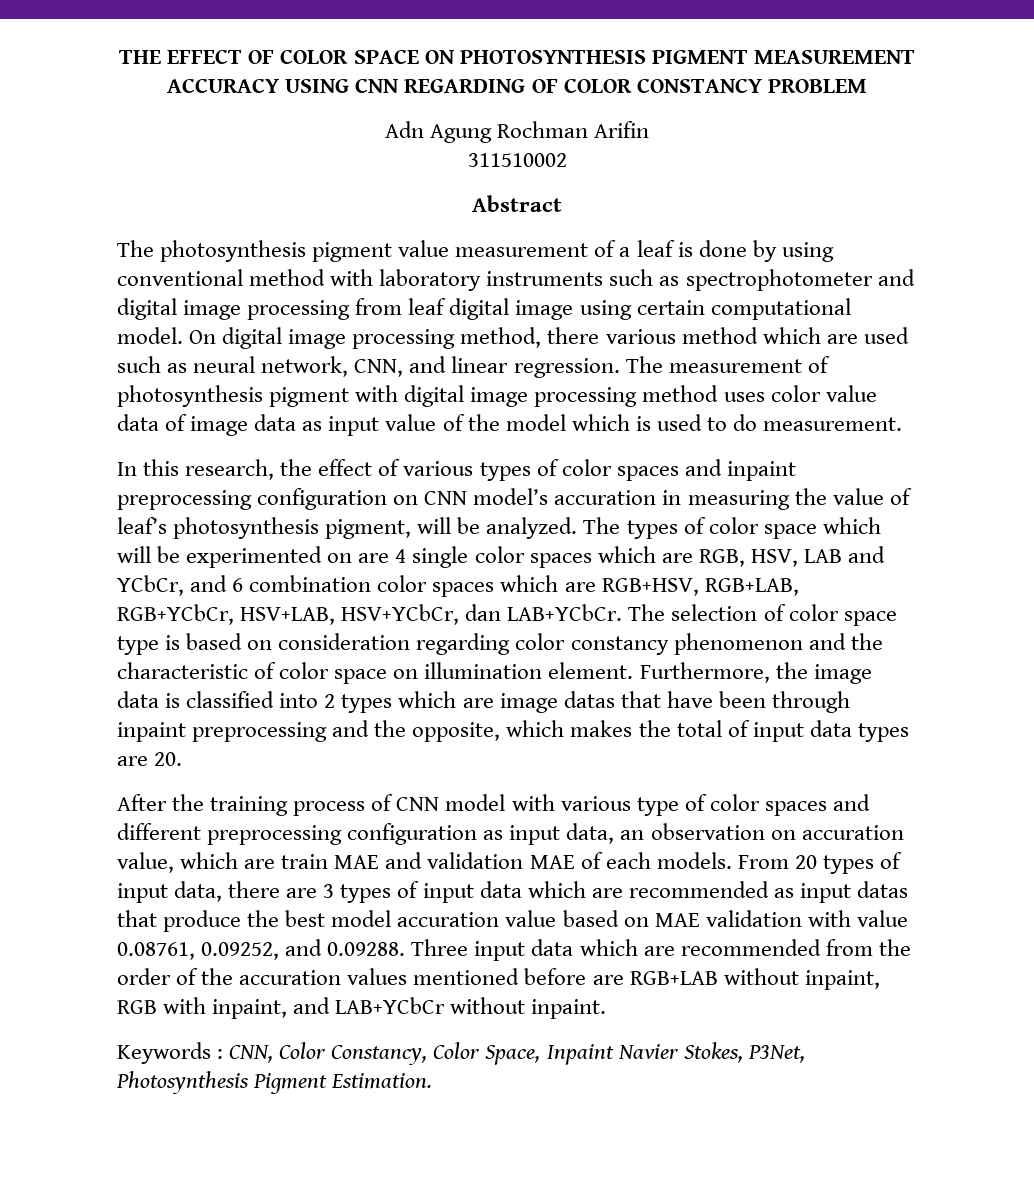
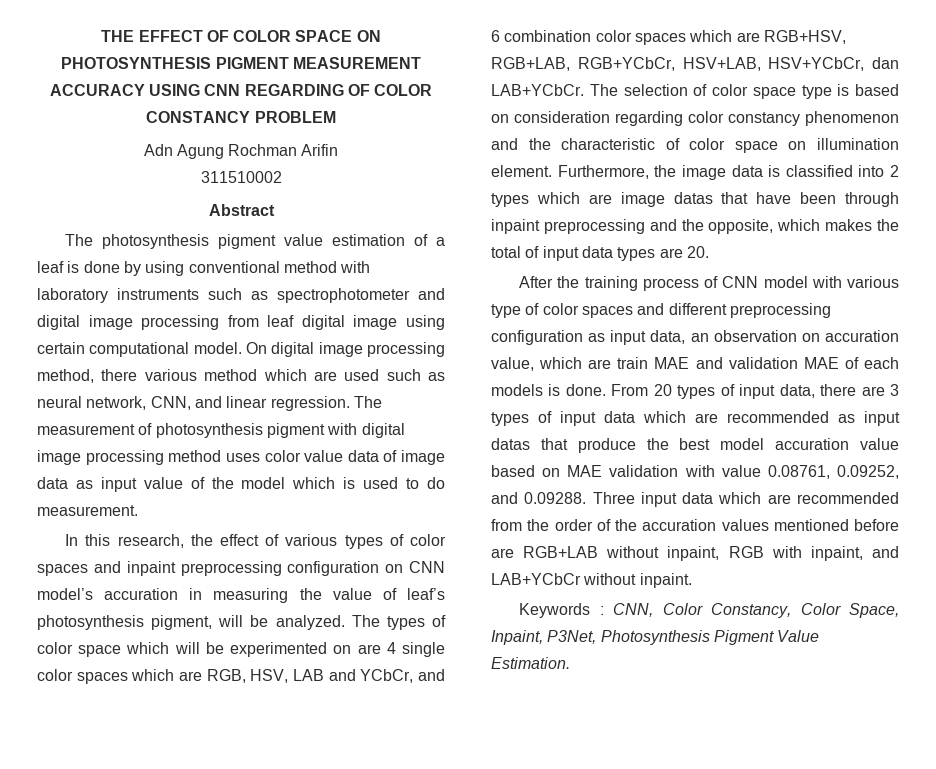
- The photosynthesis pigment value measurement of a leaf is done by using conventional method with laboratory instruments such as spectrophotometer and digital image processing from leaf digital image using certain computational model.
+ The photosynthesis pigment value estimation of a leaf is done by using conventional method with laboratory instruments such as spectrophotometer and digital image processing from leaf digital image using certain computational model.
- After the training process of CNN model with various type of color spaces and different preprocessing configuration as input data, an observation on accuration value, which are train MAE and validation MAE of each models.
+ After the training process of CNN model with various type of color spaces and different preprocessing configuration as input data, an observation on accuration value, which are train MAE and validation MAE of each models is done.
- Keywords : CNN, Color Constancy, Color Space, Inpaint Navier Stokes, P3Net, Photosynthesis Pigment Estimation.
+ Keywords : CNN, Color Constancy, Color Space, Inpaint, P3Net, Photosynthesis Pigment Value Estimation.

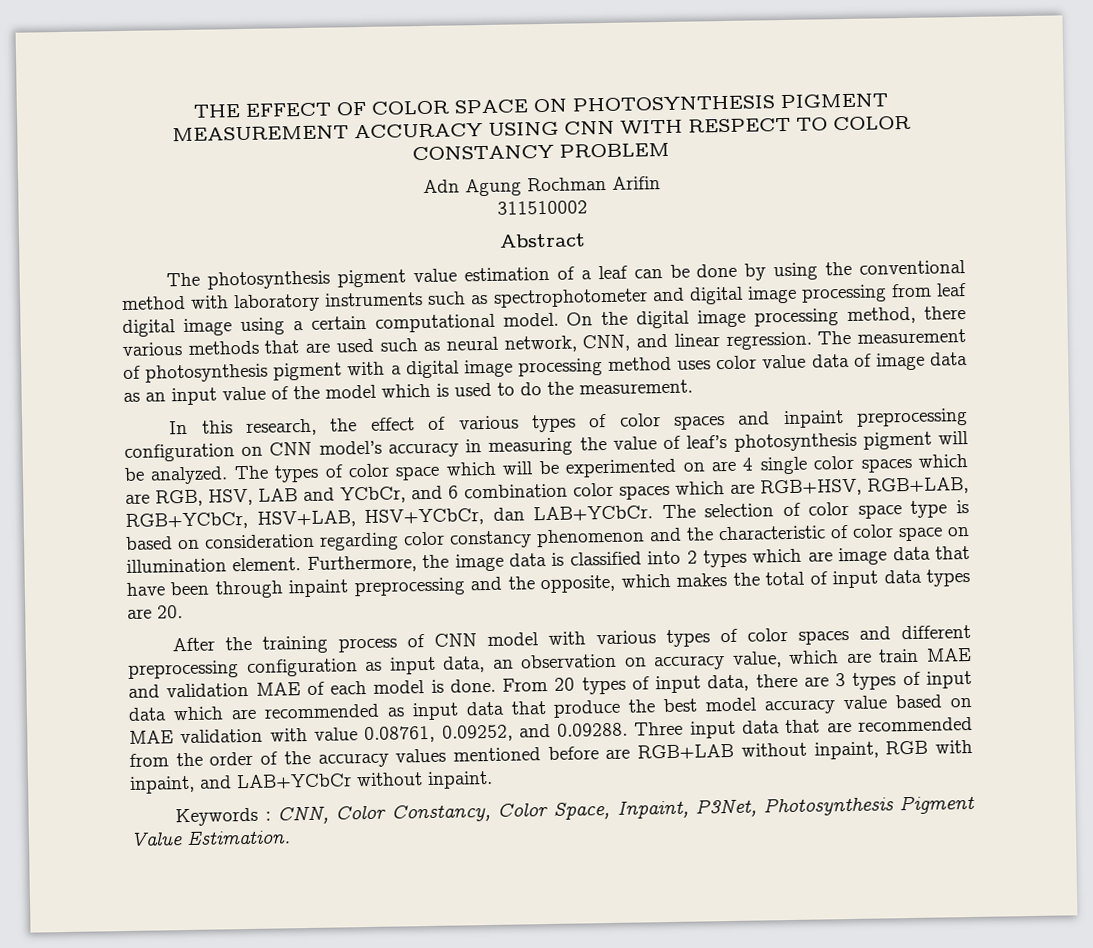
- THE EFFECT OF COLOR SPACE ON PHOTOSYNTHESIS PIGMENT MEASUREMENT ACCURACY USING CNN REGARDING OF COLOR CONSTANCY PROBLEM
+ THE EFFECT OF COLOR SPACE ON PHOTOSYNTHESIS PIGMENT MEASUREMENT ACCURACY USING CNN WITH RESPECT TO COLOR CONSTANCY PROBLEM
- The photosynthesis pigment value estimation of a leaf is done by using conventional method with laboratory instruments such as spectrophotometer and digital image processing from leaf digital image using certain computational model.
+ The photosynthesis pigment value estimation of a leaf can be done by using the conventional method with laboratory instruments such as spectrophotometer and digital image processing from leaf digital image using a certain computational model.
- On digital image processing method, there various method which are used such as neural network, CNN, and linear regression.
+ On the digital image processing method, there various methods that are used such as neural network, CNN, and linear regression.
- The measurement of photosynthesis pigment with digital image processing method uses color value data of image data as input value of the model which is used to do measurement.
+ The measurement of photosynthesis pigment with a digital image processing method uses color value data of image data as an input value of the model which is used to do the measurement.
- In this research, the effect of various types of color spaces and inpaint preprocessing configuration on CNN model’s accuration in measuring the value of leaf’s photosynthesis pigment, will be analyzed.
+ In this research, the effect of various types of color spaces and inpaint preprocessing configuration on CNN model’s accuracy in measuring the value of leaf’s photosynthesis pigment will be analyzed.
- Furthermore, the image data is classified into 2 types which are image datas that have been through inpaint preprocessing and the opposite, which makes the total of input data types are 20.
+ Furthermore, the image data is classified into 2 types which are image data that have been through inpaint preprocessing and the opposite, which makes the total of input data types are 20.
- After the training process of CNN model with various type of color spaces and different preprocessing configuration as input data, an observation on accuration value, which are train MAE and validation MAE of each models is done.
+ After the training process of CNN model with various types of color spaces and different preprocessing configuration as input data, an observation on accuracy value, which are train MAE and validation MAE of each model is done.
- From 20 types of input data, there are 3 types of input data which are recommended as input datas that produce the best model accuration value based on MAE validation with value 0.08761, 0.09252, and 0.09288. Three input data which are recommended from the order of the accuration values mentioned before are RGB+LAB without inpaint, RGB with inpaint, and LAB+YCbCr without inpaint.
+ From 20 types of input data, there are 3 types of input data which are recommended as input data that produce the best model accuracy value based on MAE validation with value 0.08761, 0.09252, and 0.09288. Three input data that are recommended from the order of the accuracy values mentioned before are RGB+LAB without inpaint, RGB with inpaint, and LAB+YCbCr without inpaint.

